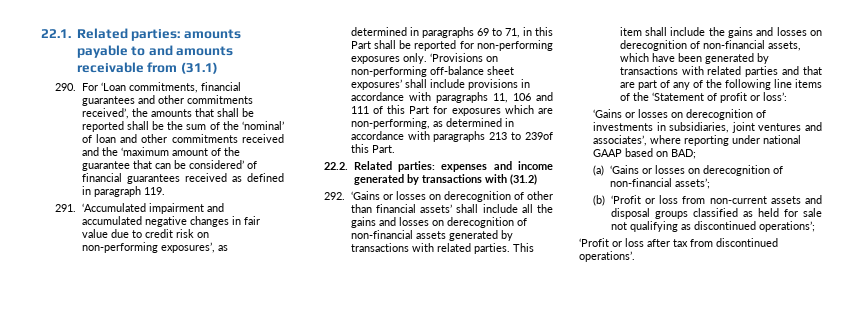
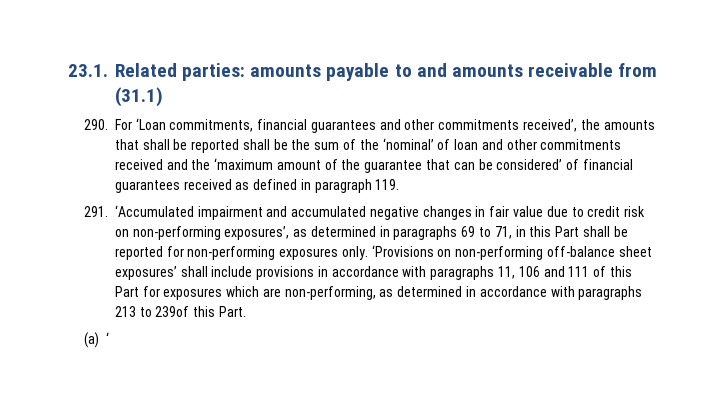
- 22.1. Related parties: amounts payable to and amounts receivable from (31.1)
+ 23.1. Related parties: amounts payable to and amounts receivable from (31.1)
- 22.2. Related parties: expenses and income generated by transactions with (31.2)
- 292. ‘Gains or losses on derecognition of other than financial assets’ shall include all the gains and losses on derecognition of non-financial assets generated by transactions with related parties. This item shall include the gains and losses on derecognition of non-financial assets, which have been generated by transactions with related parties and that are part of any of the following line items of the ‘Statement of profit or loss’:
- ‘Gains or losses on derecognition of investments in subsidiaries, joint ventures and associates’, where reporting under national GAAP based on BAD;
- (a) ‘Gains or losses on derecognition of non-financial assets’;
- (b) ‘Profit or loss from non-current assets and disposal groups classified as held for sale not qualifying as discontinued operations’;
- ‘Profit or loss after tax from discontinued operations’.
+ (a) ‘

